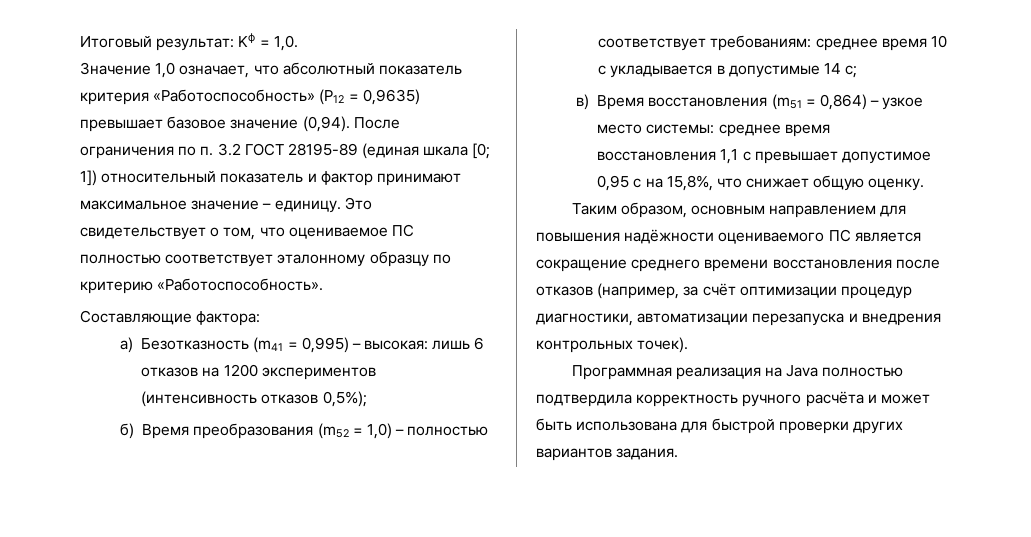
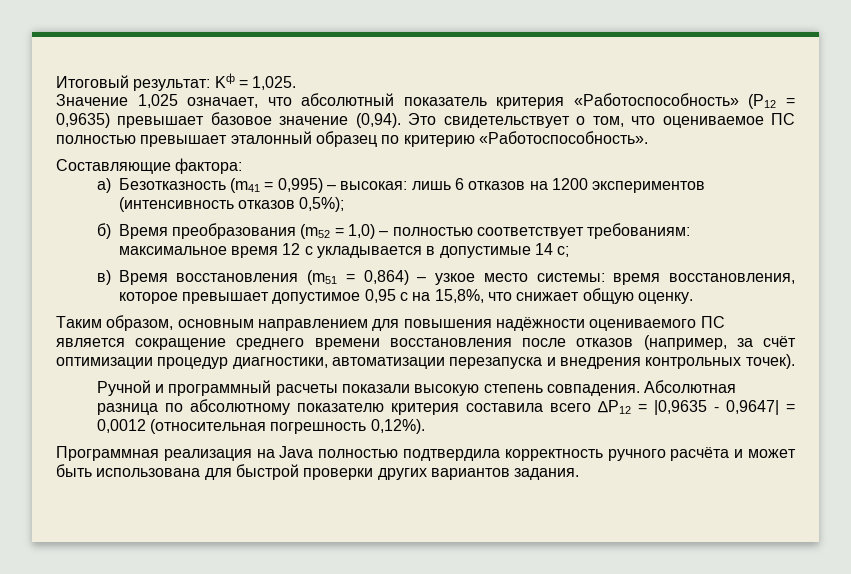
- Итоговый результат: Kф = 1,0.
+ Итоговый результат: Kф = 1,025.
- Значение 1,0 означает, что абсолютный показатель критерия «Работоспособность» (P12 = 0,9635) превышает базовое значение (0,94).
+ Значение 1,025 означает, что абсолютный показатель критерия «Работоспособность» (P12 = 0,9635) превышает базовое значение (0,94).
- После ограничения по п. 3.2 ГОСТ 28195-89 (единая шкала [0; 1]) относительный показатель и фактор принимают максимальное значение – единицу.
- Это свидетельствует о том, что оцениваемое ПС полностью соответствует эталонному образцу по критерию «Работоспособность».
+ Это свидетельствует о том, что оцениваемое ПС полностью превышает эталонный образец по критерию «Работоспособность».
- б) Время преобразования (m52 = 1,0) – полностью соответствует требованиям: среднее время 10 с укладывается в допустимые 14 с;
+ б) Время преобразования (m52 = 1,0) – полностью соответствует требованиям: максимальное время 12 с укладывается в допустимые 14 с;
- в) Время восстановления (m51 = 0,864) – узкое место системы: среднее время восстановления 1,1 с превышает допустимое 0,95 с на 15,8%, что снижает общую оценку.
+ в) Время восстановления (m51 = 0,864) – узкое место системы: время восстановления, которое превышает допустимое 0,95 с на 15,8%, что снижает общую оценку.
+ Ручной и программный расчеты показали высокую степень совпадения. Абсолютная разница по абсолютному показателю критерия составила всего ∆P12 = |0,9635 - 0,9647| = 0,0012 (относительная погрешность 0,12%).

